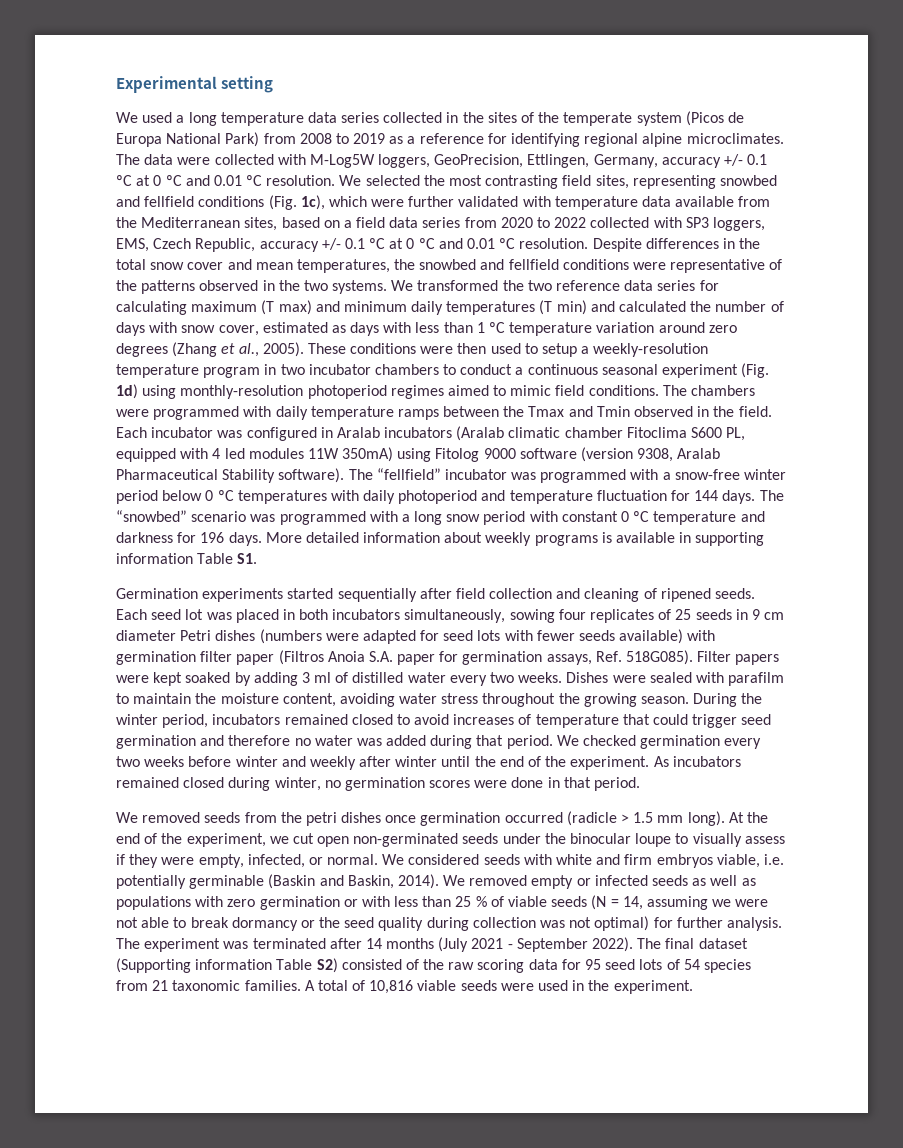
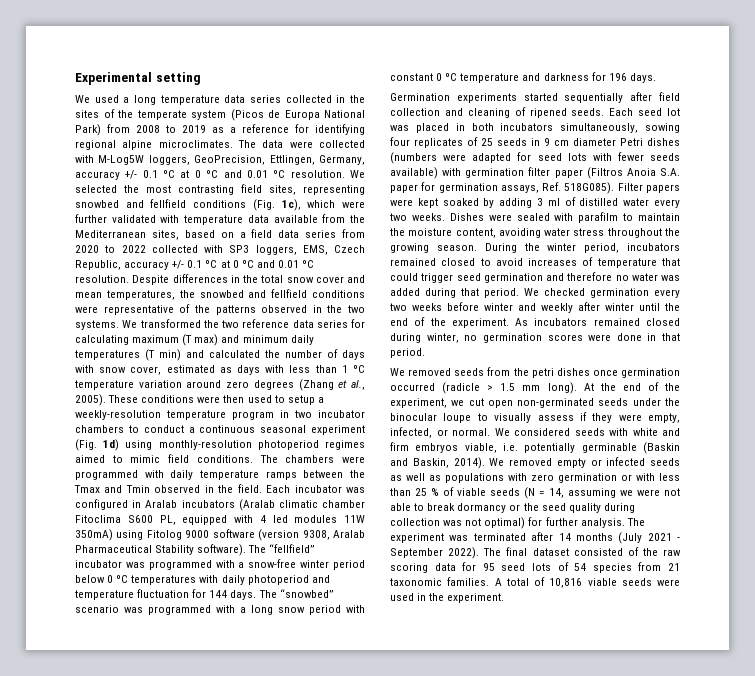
- More detailed information about weekly programs is available in supporting information Table S1.
- The final dataset (Supporting information Table S2) consisted of the raw scoring data for 95 seed lots of 54 species from 21 taxonomic families.
+ The final dataset consisted of the raw scoring data for 95 seed lots of 54 species from 21 taxonomic families.

